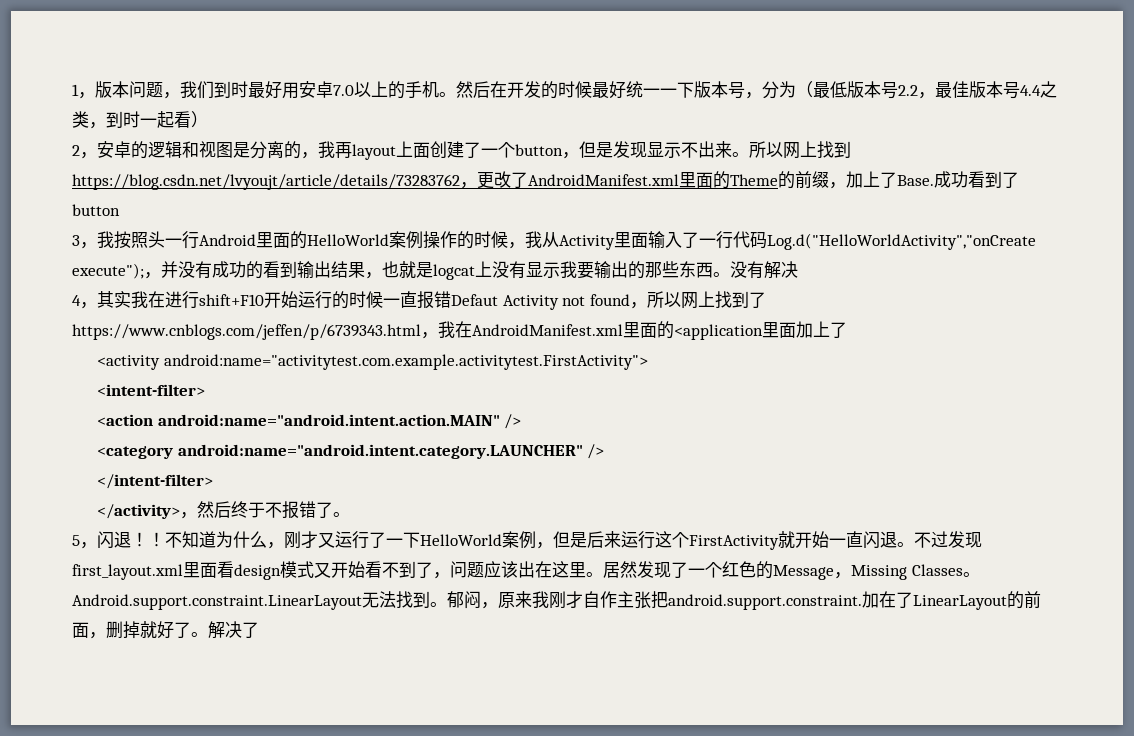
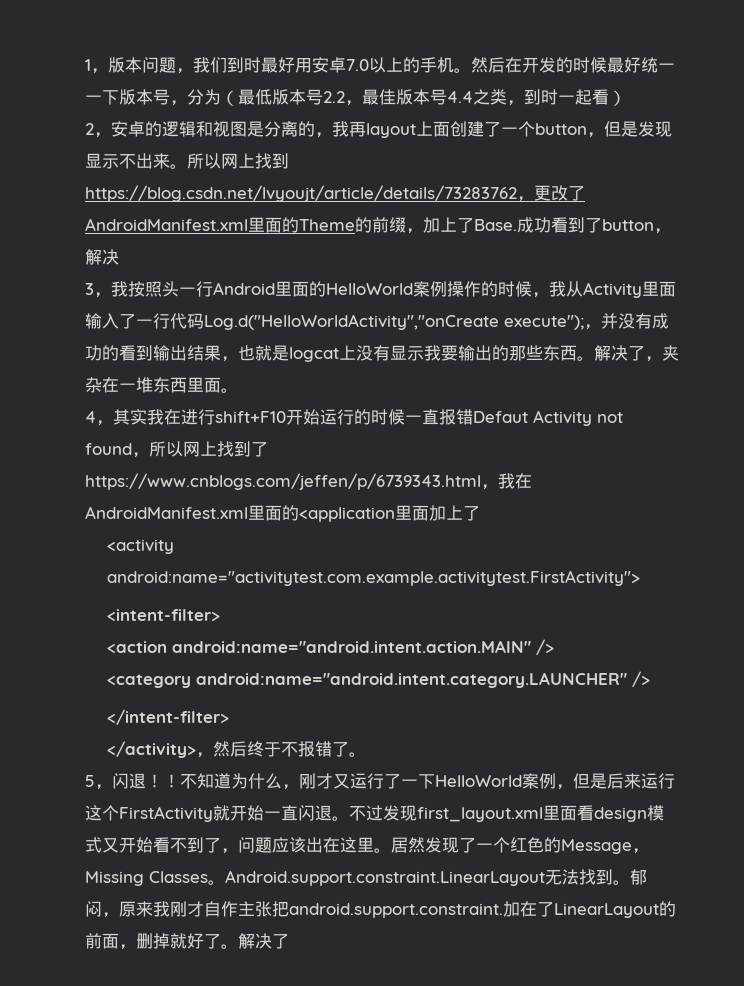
- 成功看到了button
+ 成功看到了button，解决
- 没有解决
+ 解决了，夹杂在一堆东西里面。

